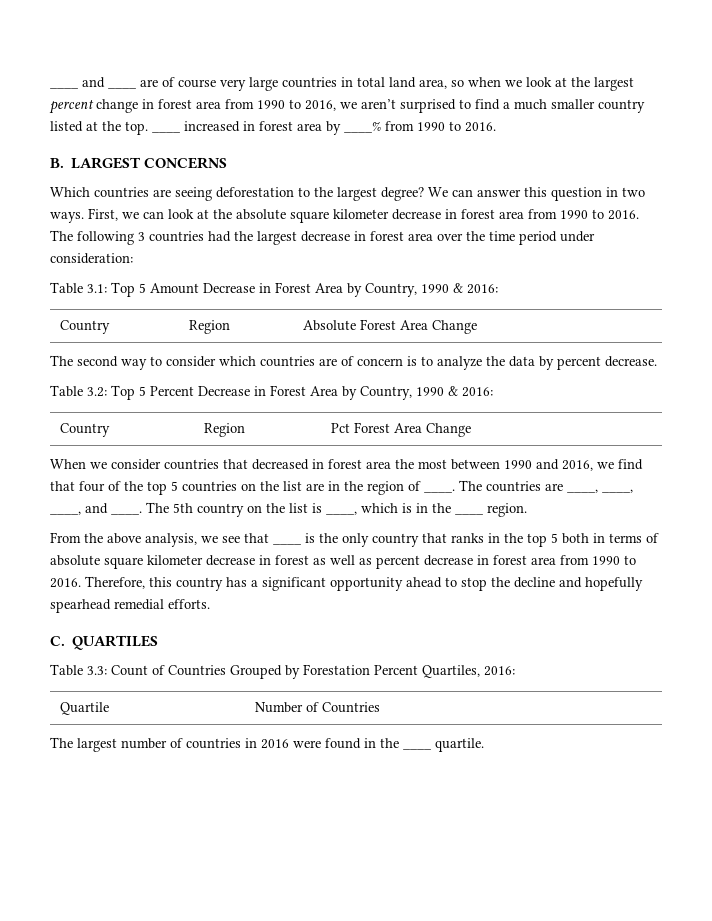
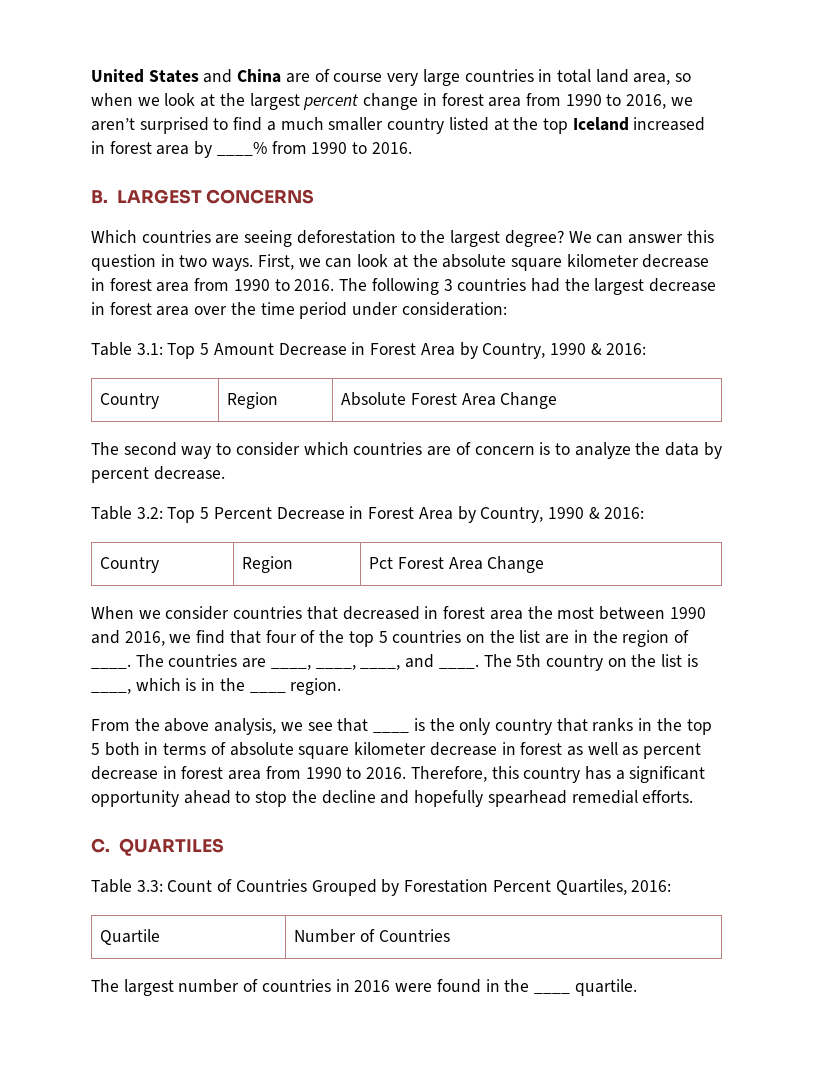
- ____ and ____ are of course very large countries in total land area, so when we look at the largest percent change in forest area from 1990 to 2016, we aren’t surprised to find a much smaller country listed at the top. ____ increased in forest area by ____% from 1990 to 2016.
+ United States and China are of course very large countries in total land area, so when we look at the largest percent change in forest area from 1990 to 2016, we aren’t surprised to find a much smaller country listed at the top Iceland increased in forest area by ____% from 1990 to 2016.

